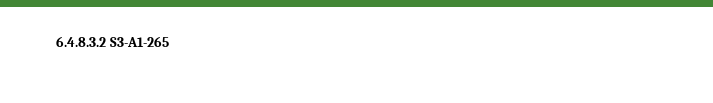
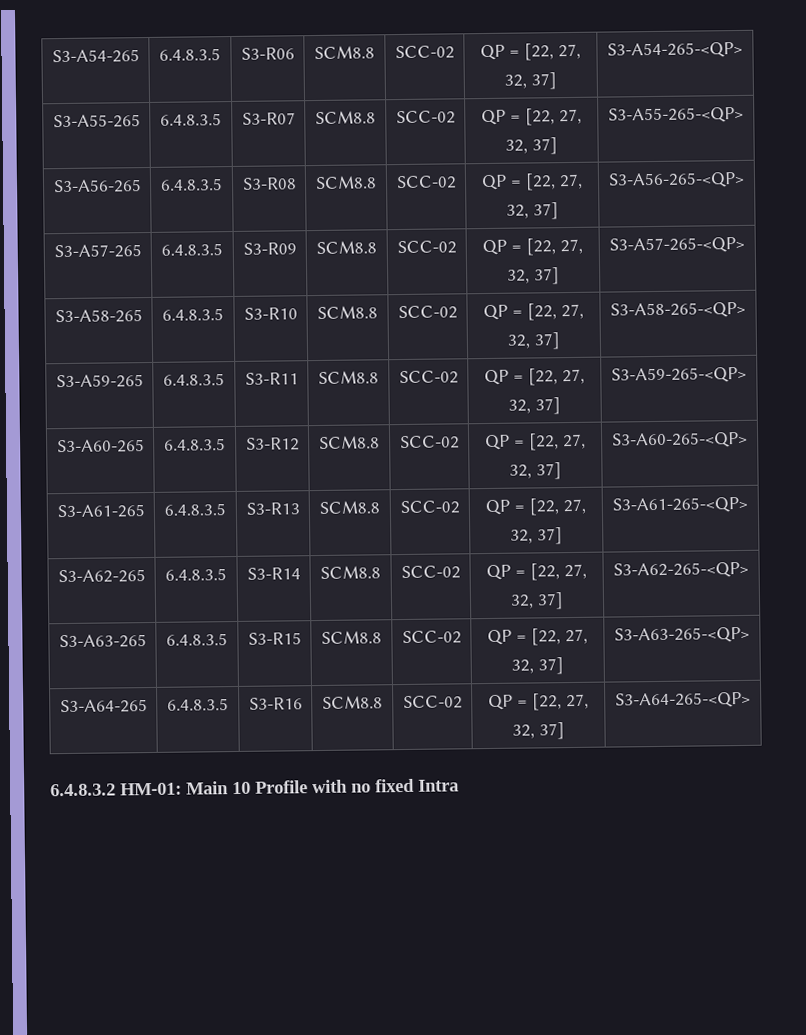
- 6.4.8.3.2 S3-A1-265
+ S3-A54-265 | 6.4.8.3.5 | S3-R06 | SCM8.8 | SCC-02 | QP = [22, 27, 32, 37] | S3-A54-265-<QP>
+ S3-A55-265 | 6.4.8.3.5 | S3-R07 | SCM8.8 | SCC-02 | QP = [22, 27, 32, 37] | S3-A55-265-<QP>
+ S3-A56-265 | 6.4.8.3.5 | S3-R08 | SCM8.8 | SCC-02 | QP = [22, 27, 32, 37] | S3-A56-265-<QP>
+ S3-A57-265 | 6.4.8.3.5 | S3-R09 | SCM8.8 | SCC-02 | QP = [22, 27, 32, 37] | S3-A57-265-<QP>
+ S3-A58-265 | 6.4.8.3.5 | S3-R10 | SCM8.8 | SCC-02 | QP = [22, 27, 32, 37] | S3-A58-265-<QP>
+ S3-A59-265 | 6.4.8.3.5 | S3-R11 | SCM8.8 | SCC-02 | QP = [22, 27, 32, 37] | S3-A59-265-<QP>
+ S3-A60-265 | 6.4.8.3.5 | S3-R12 | SCM8.8 | SCC-02 | QP = [22, 27, 32, 37] | S3-A60-265-<QP>
+ S3-A61-265 | 6.4.8.3.5 | S3-R13 | SCM8.8 | SCC-02 | QP = [22, 27, 32, 37] | S3-A61-265-<QP>
+ S3-A62-265 | 6.4.8.3.5 | S3-R14 | SCM8.8 | SCC-02 | QP = [22, 27, 32, 37] | S3-A62-265-<QP>
+ S3-A63-265 | 6.4.8.3.5 | S3-R15 | SCM8.8 | SCC-02 | QP = [22, 27, 32, 37] | S3-A63-265-<QP>
+ S3-A64-265 | 6.4.8.3.5 | S3-R16 | SCM8.8 | SCC-02 | QP = [22, 27, 32, 37] | S3-A64-265-<QP>
+ 6.4.8.3.2 HM-01: Main 10 Profile with no fixed Intra

